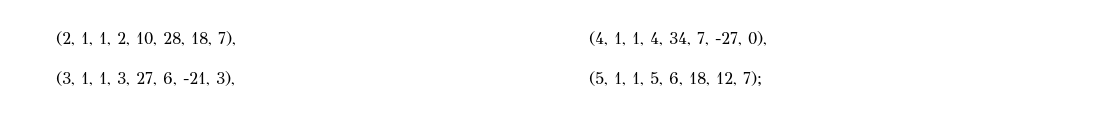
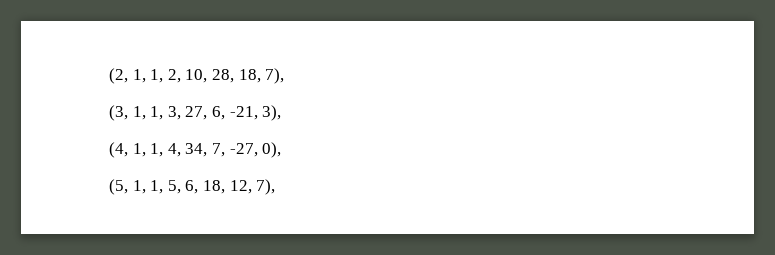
- (5, 1, 1, 5, 6, 18, 12, 7);
+ (5, 1, 1, 5, 6, 18, 12, 7),

